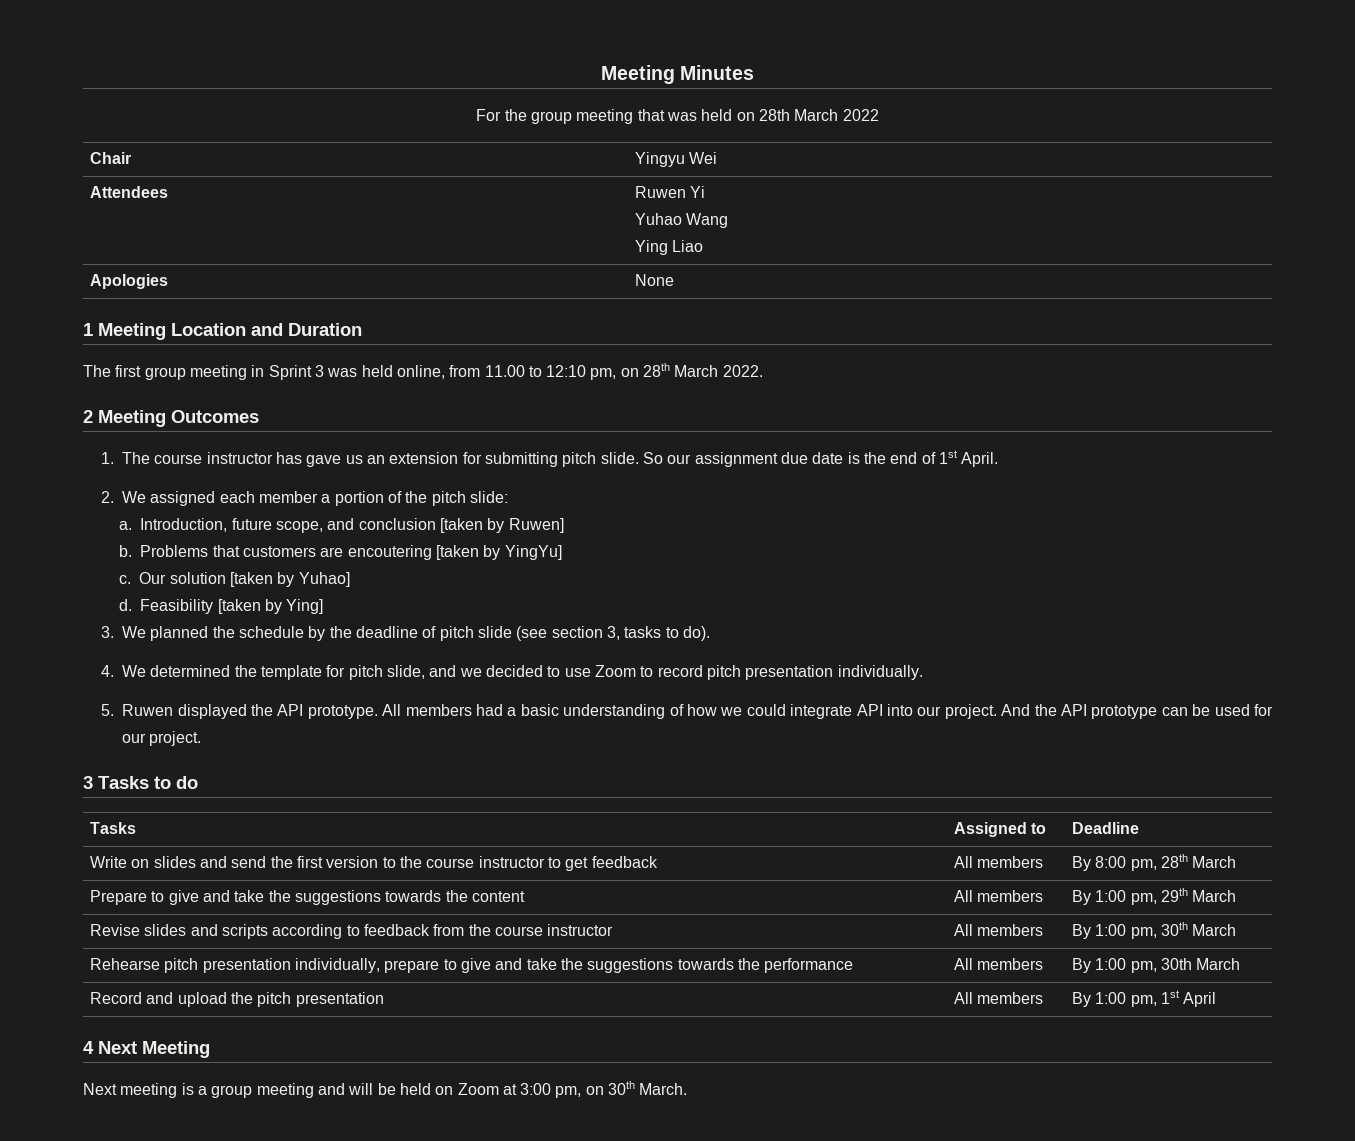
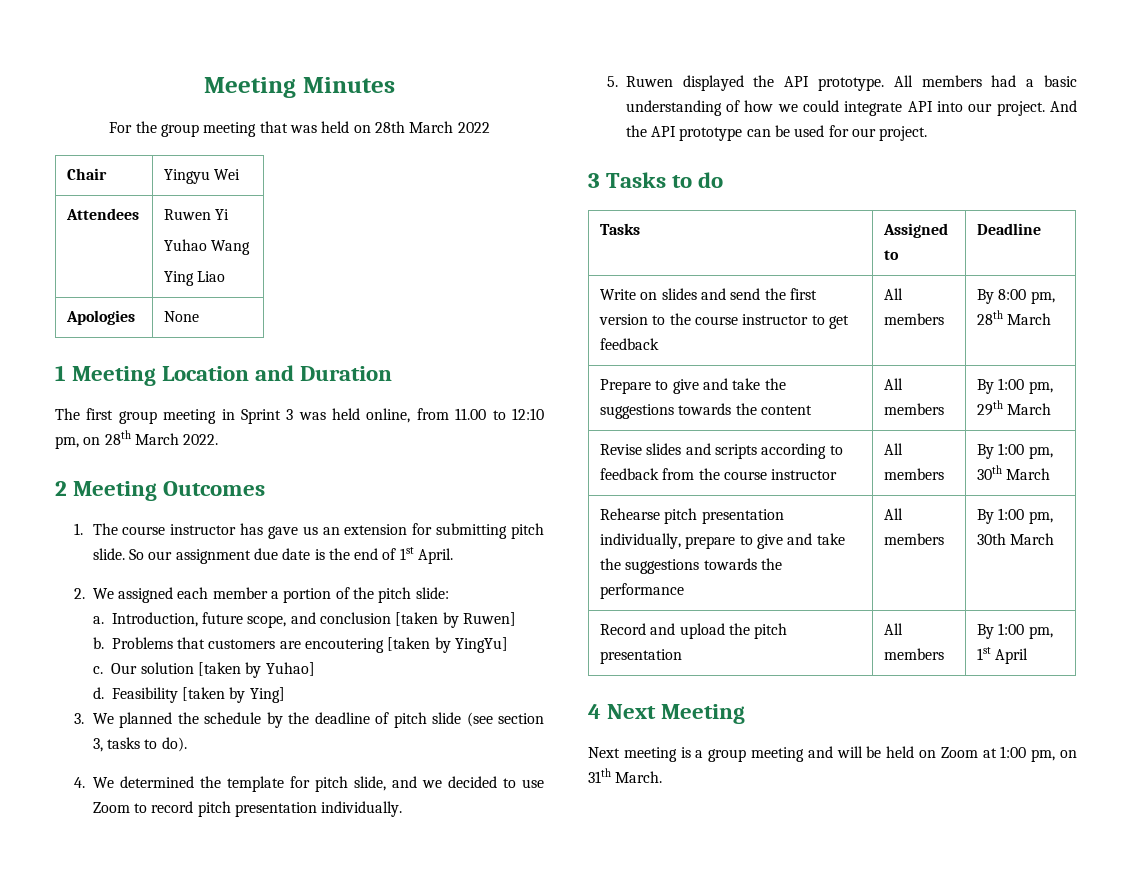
- Next meeting is a group meeting and will be held on Zoom at 3:00 pm, on 30th March.
+ Next meeting is a group meeting and will be held on Zoom at 1:00 pm, on 31th March.

